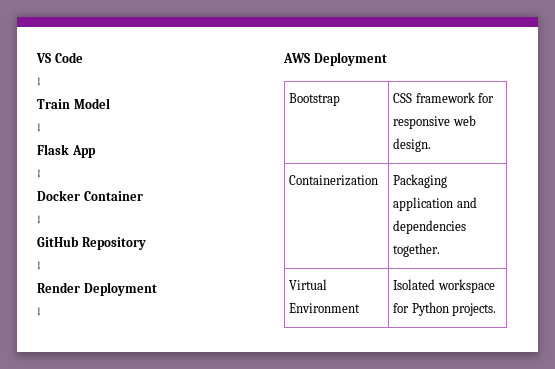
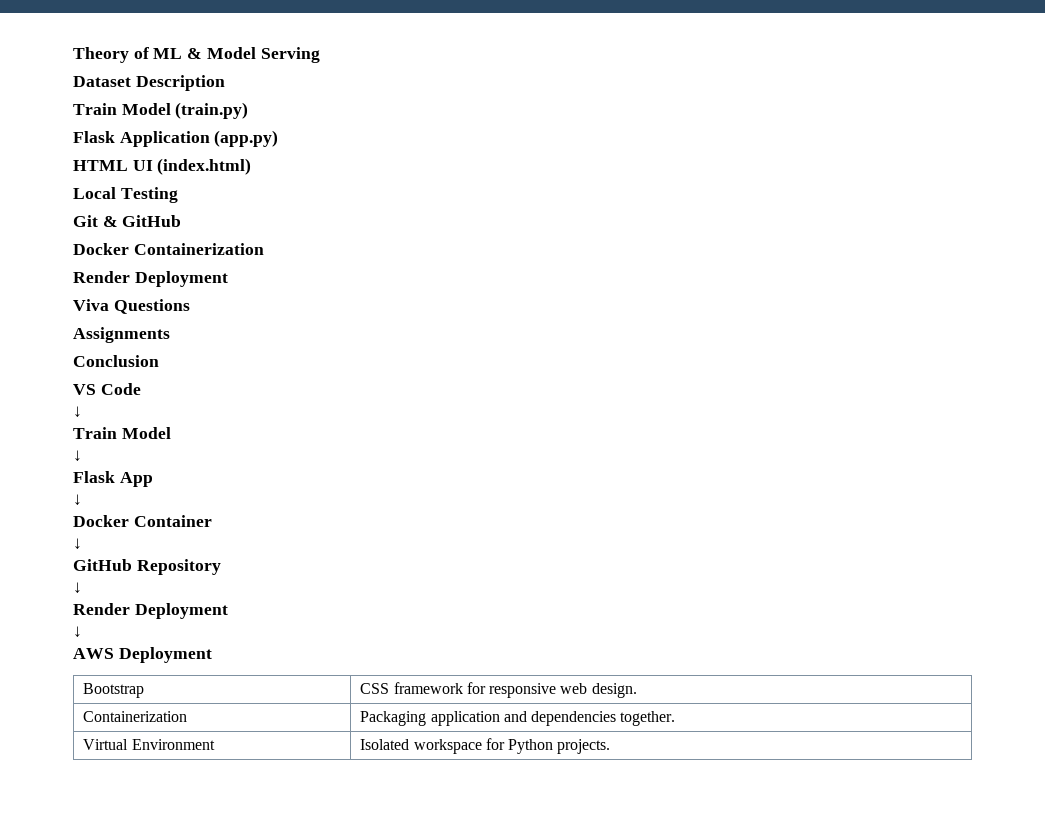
+ Theory of ML & Model Serving
+ Dataset Description
+ Train Model (train.py)
+ Flask Application (app.py)
+ HTML UI (index.html)
+ Local Testing
+ Git & GitHub
+ Docker Containerization
+ Render Deployment
+ Viva Questions
+ Assignments
+ Conclusion

